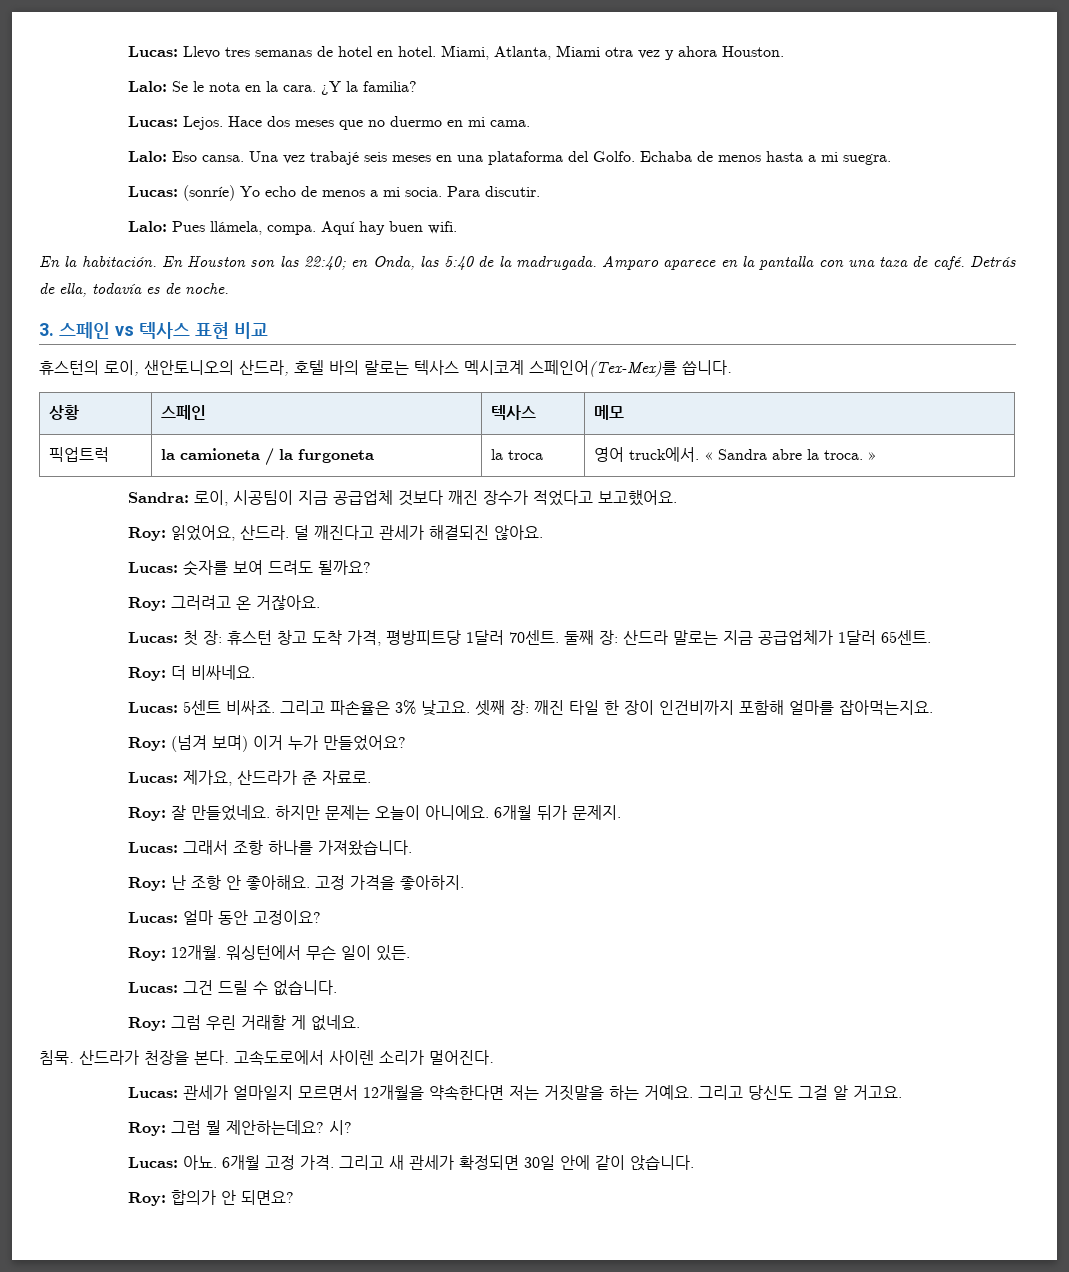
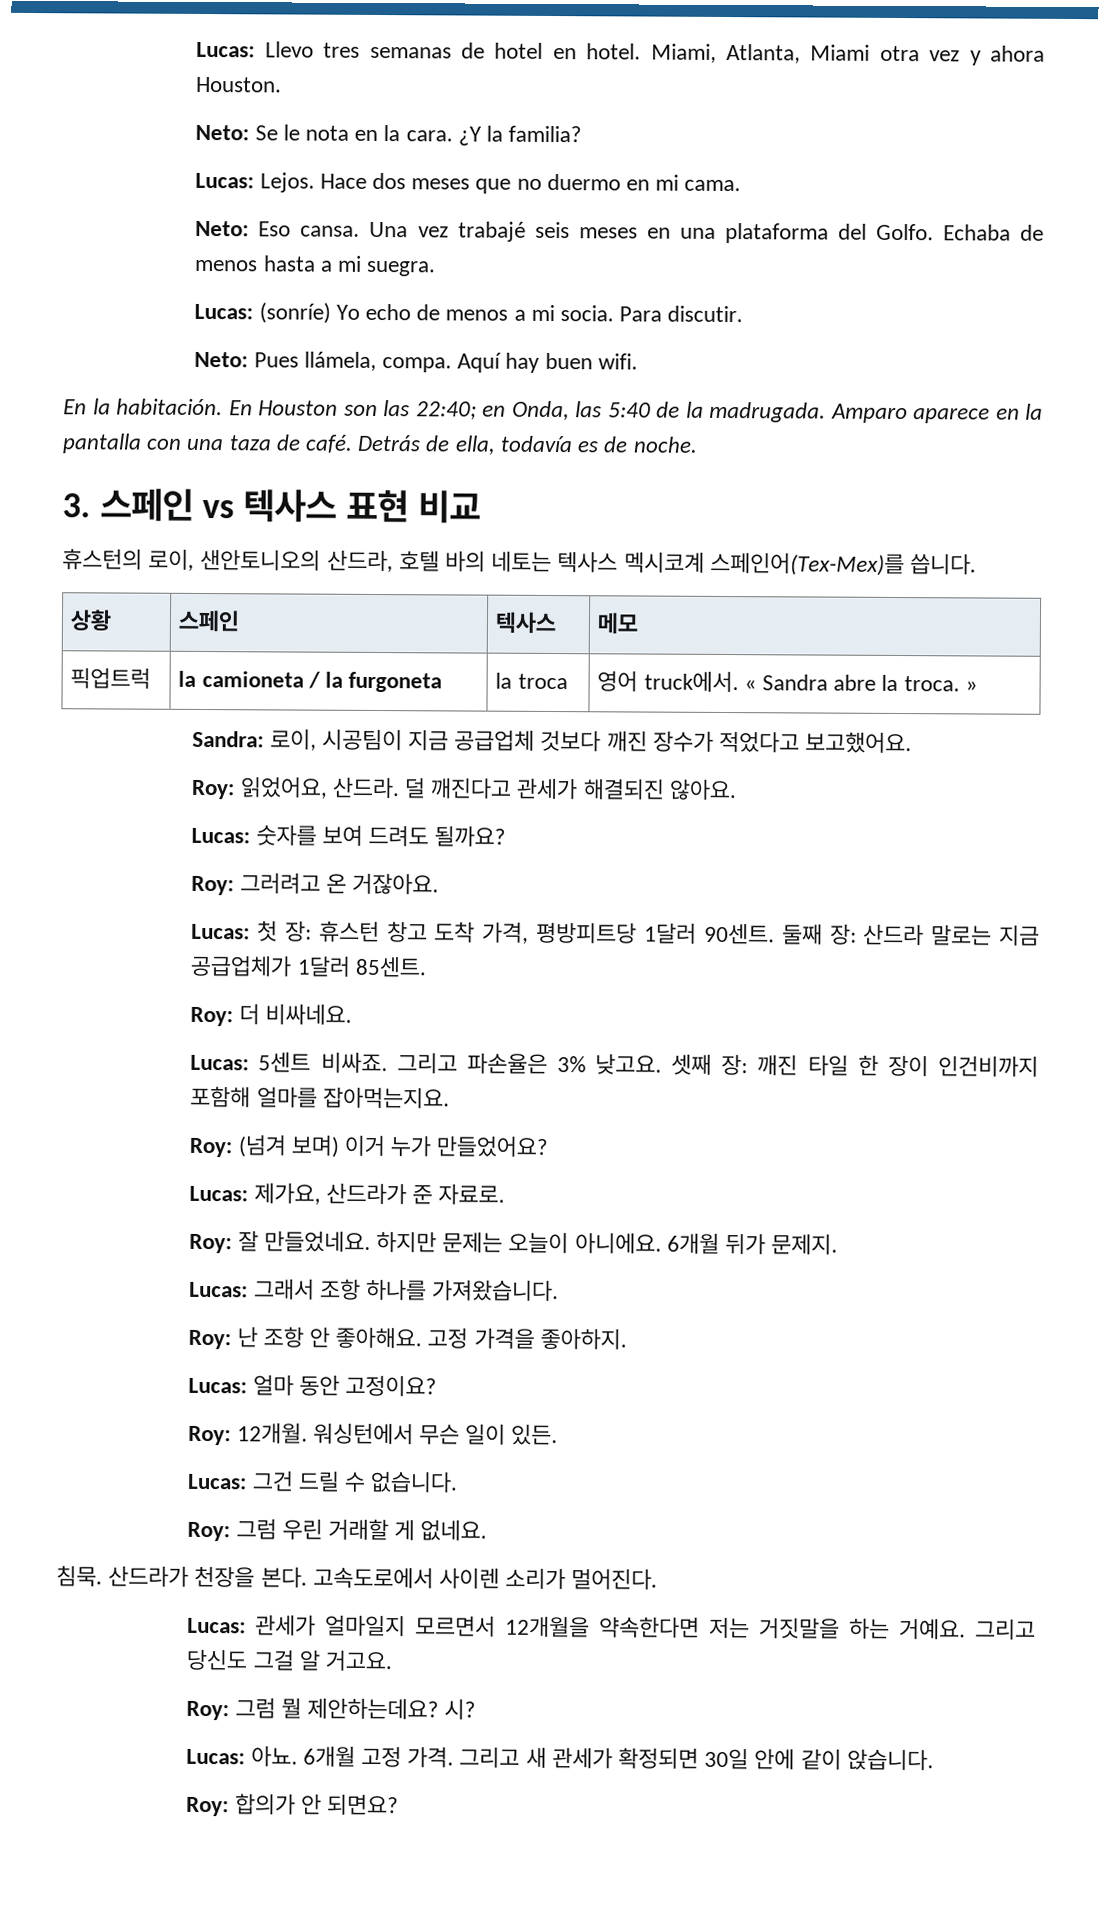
- Lalo: Se le nota en la cara.
+ Neto: Se le nota en la cara.
- Lalo: Eso cansa.
+ Neto: Eso cansa.
- Lalo: Pues llámela, compa.
+ Neto: Pues llámela, compa.
- 휴스턴의 로이, 샌안토니오의 산드라, 호텔 바의 랄로는 텍사스 멕시코계 스페인어(Tex-Mex)를 씁니다.
+ 휴스턴의 로이, 샌안토니오의 산드라, 호텔 바의 네토는 텍사스 멕시코계 스페인어(Tex-Mex)를 씁니다.
- Lucas: 첫 장: 휴스턴 창고 도착 가격, 평방피트당 1달러 70센트.
+ Lucas: 첫 장: 휴스턴 창고 도착 가격, 평방피트당 1달러 90센트.
- 둘째 장: 산드라 말로는 지금 공급업체가 1달러 65센트.
+ 둘째 장: 산드라 말로는 지금 공급업체가 1달러 85센트.

